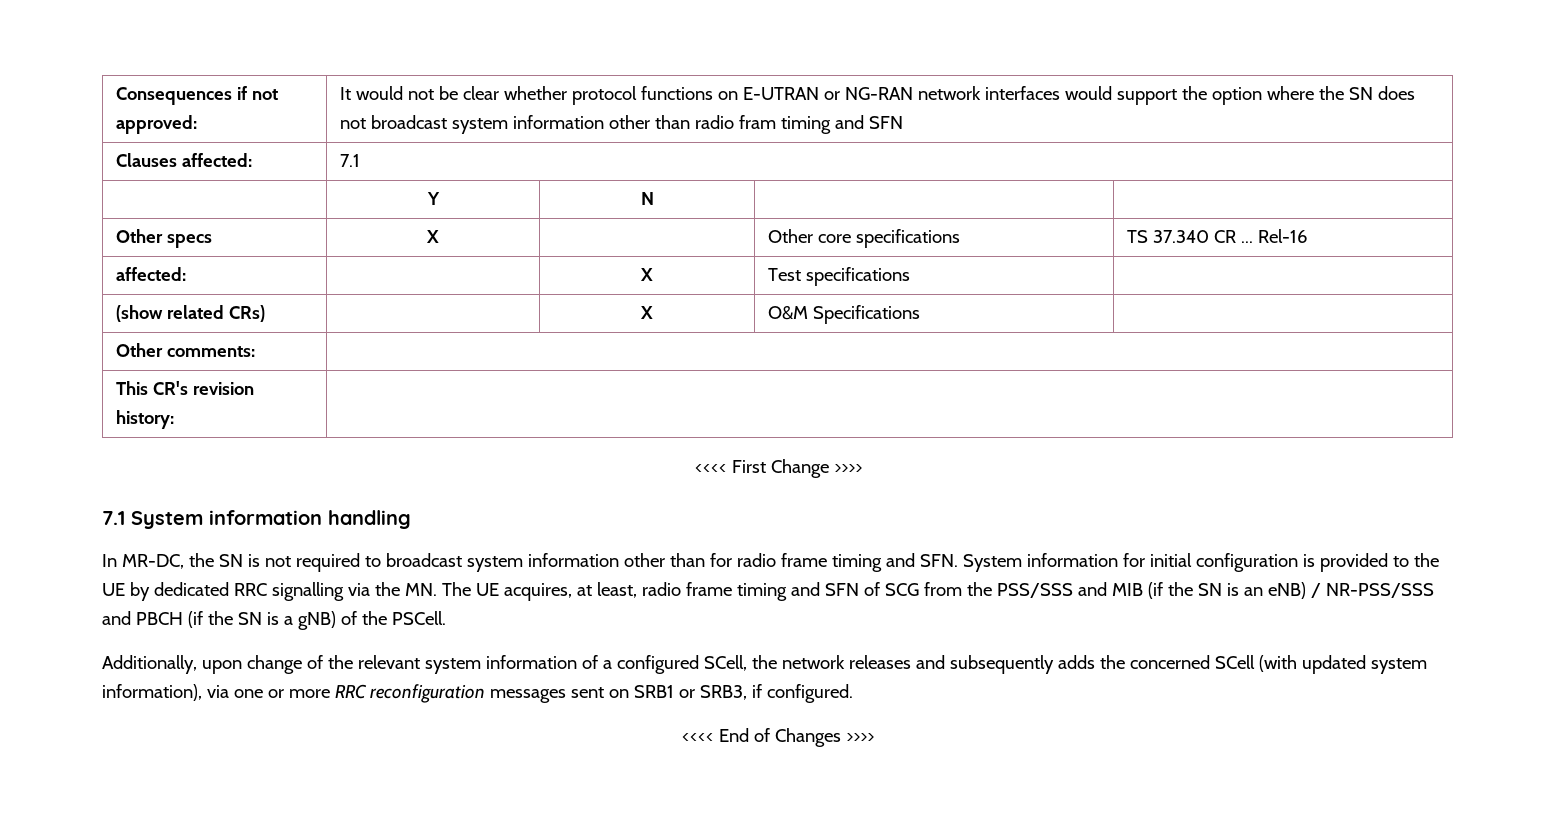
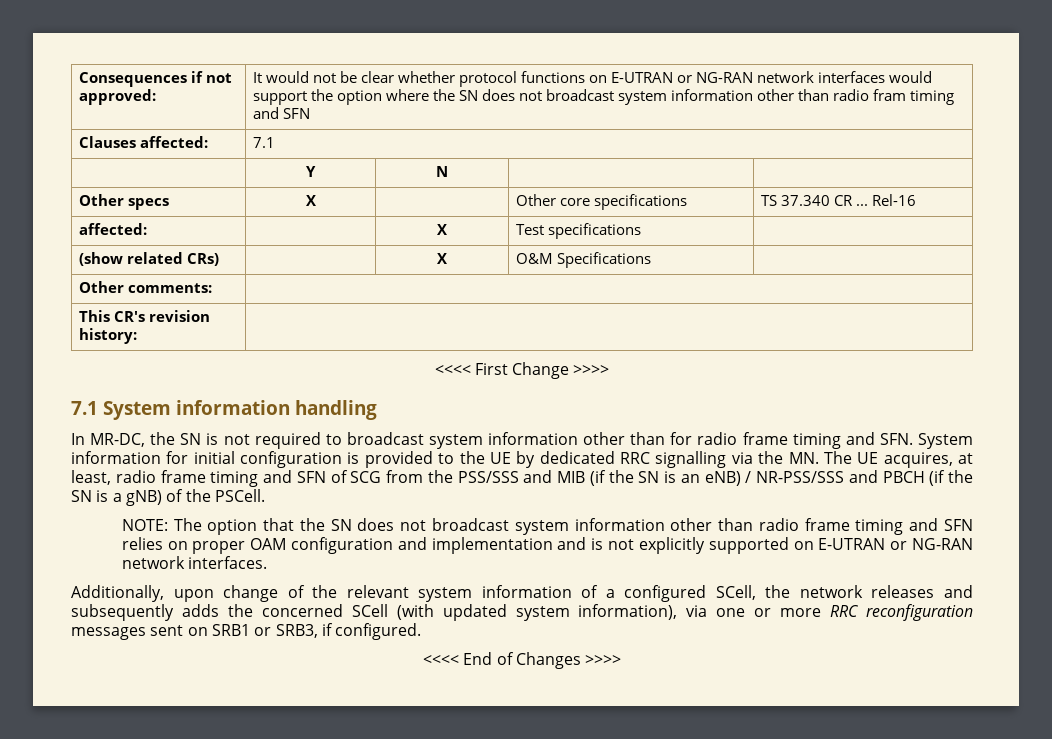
+ NOTE: The option that the SN does not broadcast system information other than radio frame timing and SFN relies on proper OAM configuration and implementation and is not explicitly supported on E-UTRAN or NG-RAN network interfaces.

